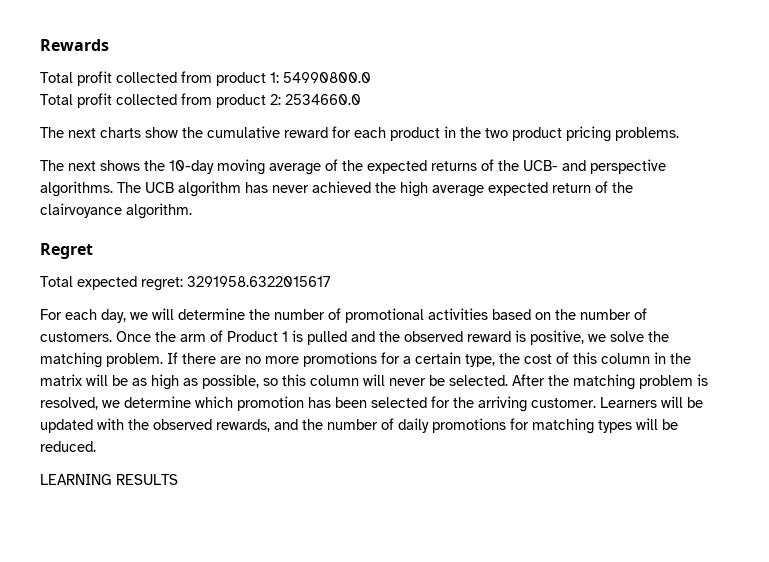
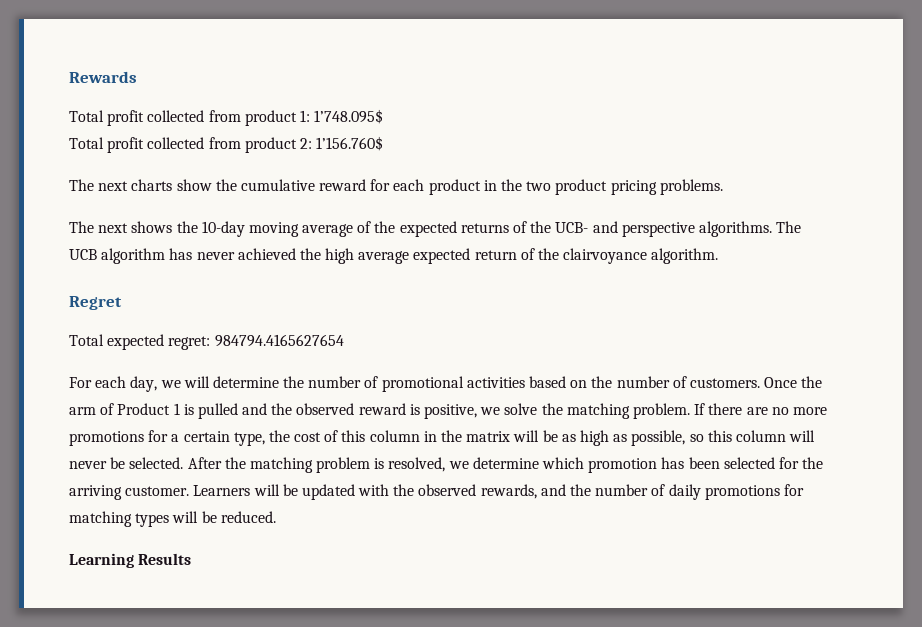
- Total profit collected from product 1: 54990800.0
+ Total profit collected from product 1: 1’748.095$
- Total profit collected from product 2: 2534660.0
+ Total profit collected from product 2: 1’156.760$
- Total expected regret: 3291958.6322015617
+ Total expected regret: 984794.4165627654
- LEARNING RESULTS
+ Learning Results

